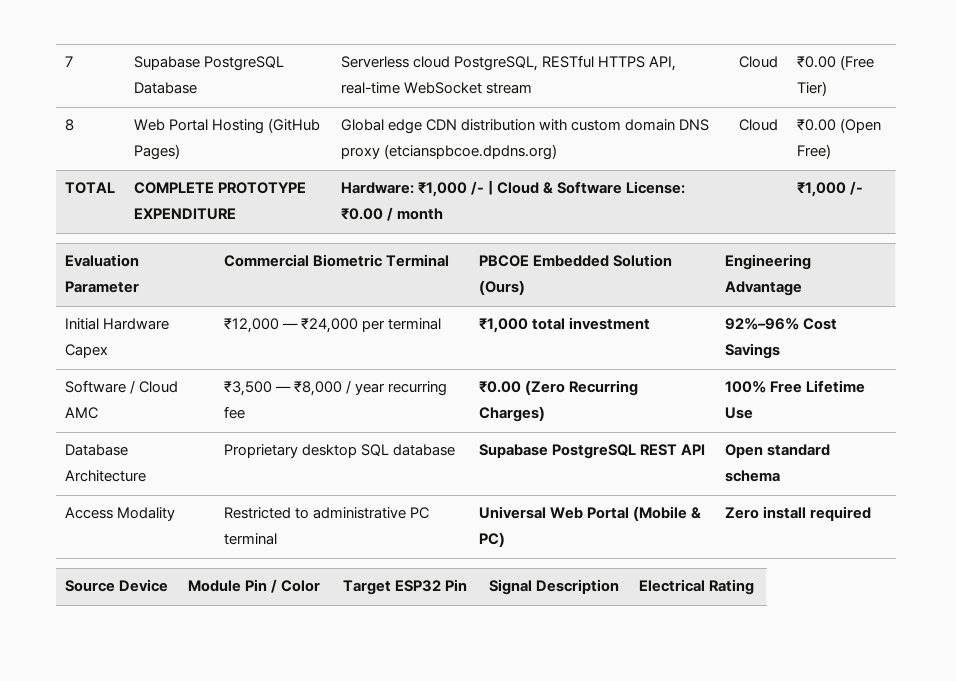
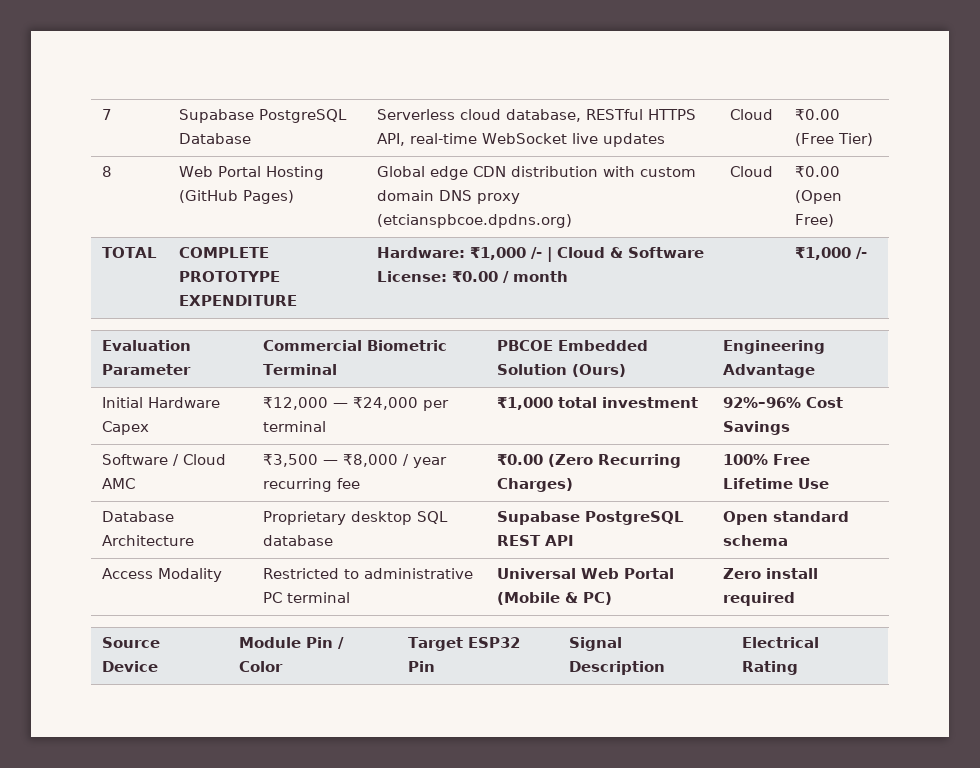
- 7 | Supabase PostgreSQL Database | Serverless cloud PostgreSQL, RESTful HTTPS API, real-time WebSocket stream | Cloud | ₹0.00 (Free Tier)
+ 7 | Supabase PostgreSQL Database | Serverless cloud database, RESTful HTTPS API, real-time WebSocket live updates | Cloud | ₹0.00 (Free Tier)

